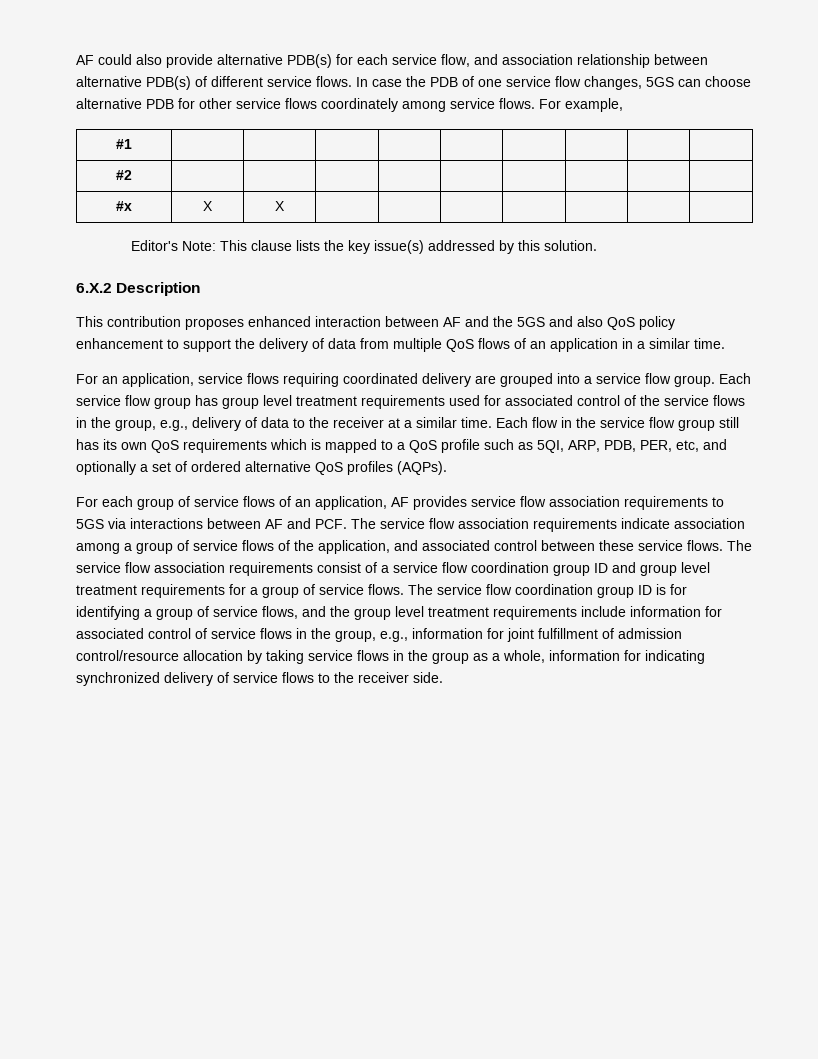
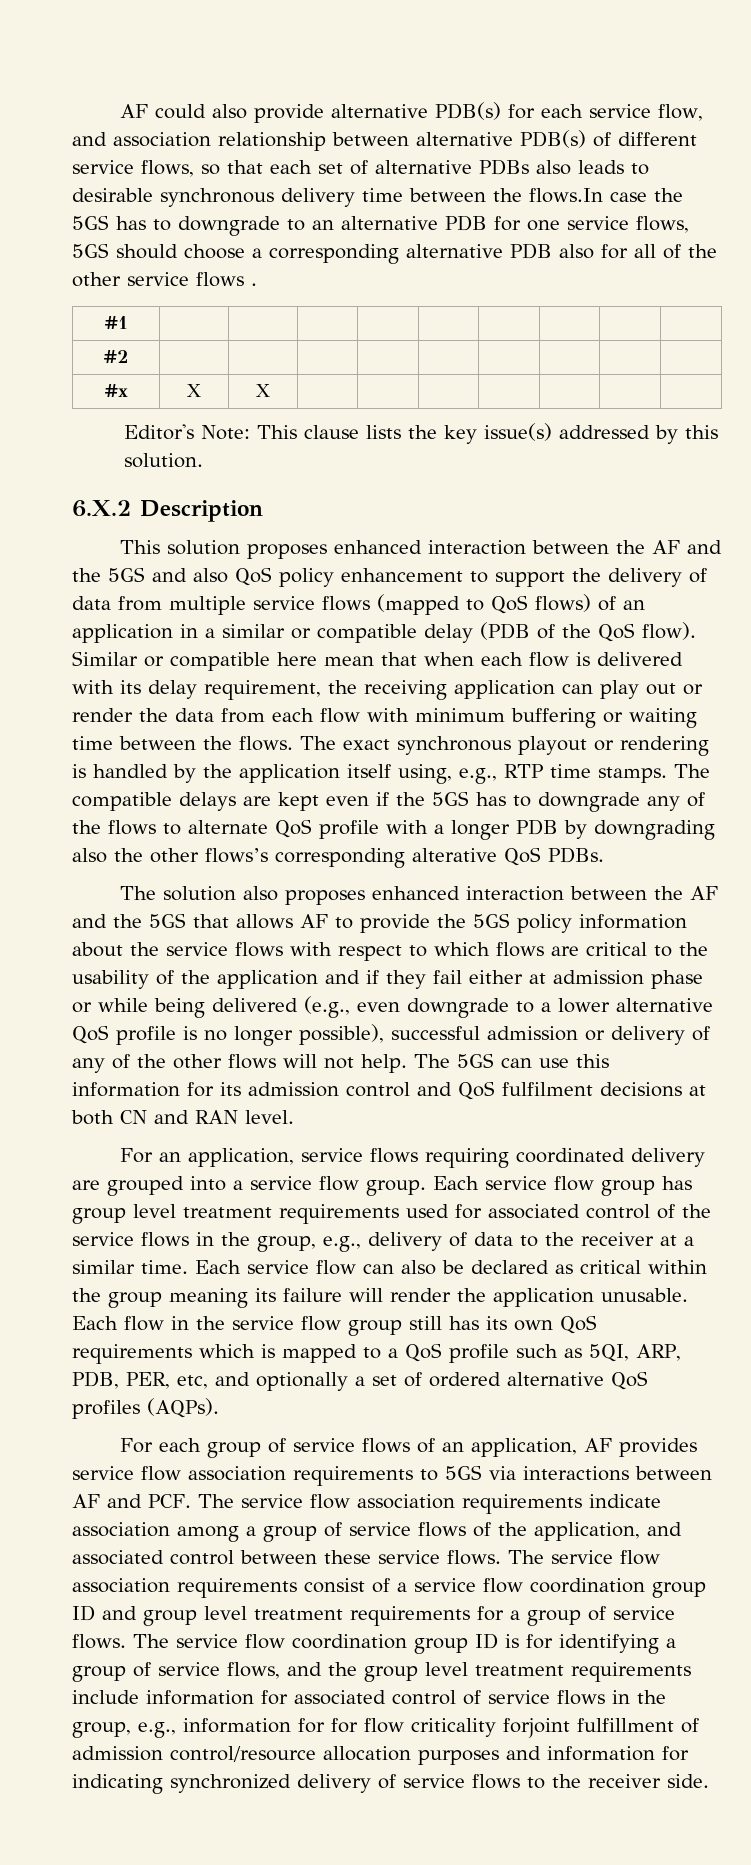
- AF could also provide alternative PDB(s) for each service flow, and association relationship between alternative PDB(s) of different service flows. In case the PDB of one service flow changes, 5GS can choose alternative PDB for other service flows coordinately among service flows. For example,
+ AF could also provide alternative PDB(s) for each service flow, and association relationship between alternative PDB(s) of different service flows, so that each set of alternative PDBs also leads to desirable synchronous delivery time between the flows.In case the 5GS has to downgrade to an alternative PDB for one service flows, 5GS should choose a corresponding alternative PDB also for all of the other service flows .
- This contribution proposes enhanced interaction between AF and the 5GS and also QoS policy enhancement to support the delivery of data from multiple QoS flows of an application in a similar time.
+ This solution proposes enhanced interaction between the AF and the 5GS and also QoS policy enhancement to support the delivery of data from multiple service flows (mapped to QoS flows) of an application in a similar or compatible delay (PDB of the QoS flow). Similar or compatible here mean that when each flow is delivered with its delay requirement, the receiving application can play out or render the data from each flow with minimum buffering or waiting time between the flows. The exact synchronous playout or rendering is handled by the application itself using, e.g., RTP time stamps. The compatible delays are kept even if the 5GS has to downgrade any of the flows to alternate QoS profile with a longer PDB by downgrading also the other flows’s corresponding alterative QoS PDBs.
+ The solution also proposes enhanced interaction between the AF and the 5GS that allows AF to provide the 5GS policy information about the service flows with respect to which flows are critical to the usability of the application and if they fail either at admission phase or while being delivered (e.g., even downgrade to a lower alternative QoS profile is no longer possible), successful admission or delivery of any of the other flows will not help. The 5GS can use this information for its admission control and QoS fulfilment decisions at both CN and RAN level.
- Each flow in the service flow group still has its own QoS requirements which is mapped to a QoS profile such as 5QI, ARP, PDB, PER, etc, and optionally a set of ordered alternative QoS profiles (AQPs).
+ Each service flow can also be declared as critical within the group meaning its failure will render the application unusable. Each flow in the service flow group still has its own QoS requirements which is mapped to a QoS profile such as 5QI, ARP, PDB, PER, etc, and optionally a set of ordered alternative QoS profiles (AQPs).
- The service flow coordination group ID is for identifying a group of service flows, and the group level treatment requirements include information for associated control of service flows in the group, e.g., information for joint fulfillment of admission control/resource allocation by taking service flows in the group as a whole, information for indicating synchronized delivery of service flows to the receiver side.
+ The service flow coordination group ID is for identifying a group of service flows, and the group level treatment requirements include information for associated control of service flows in the group, e.g., information for for flow criticality forjoint fulfillment of admission control/resource allocation purposes and information for indicating synchronized delivery of service flows to the receiver side.

